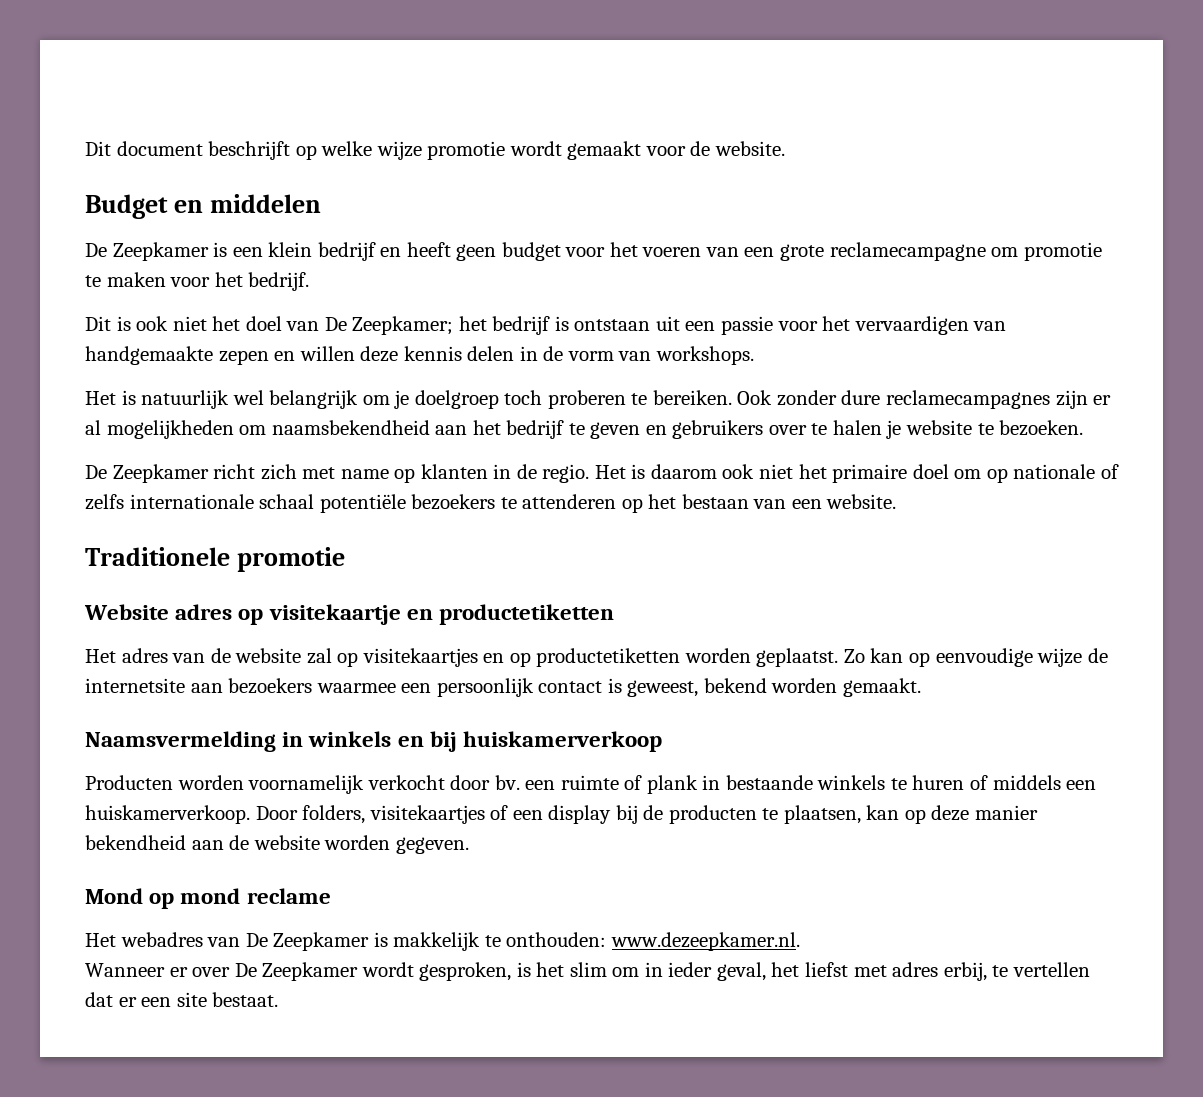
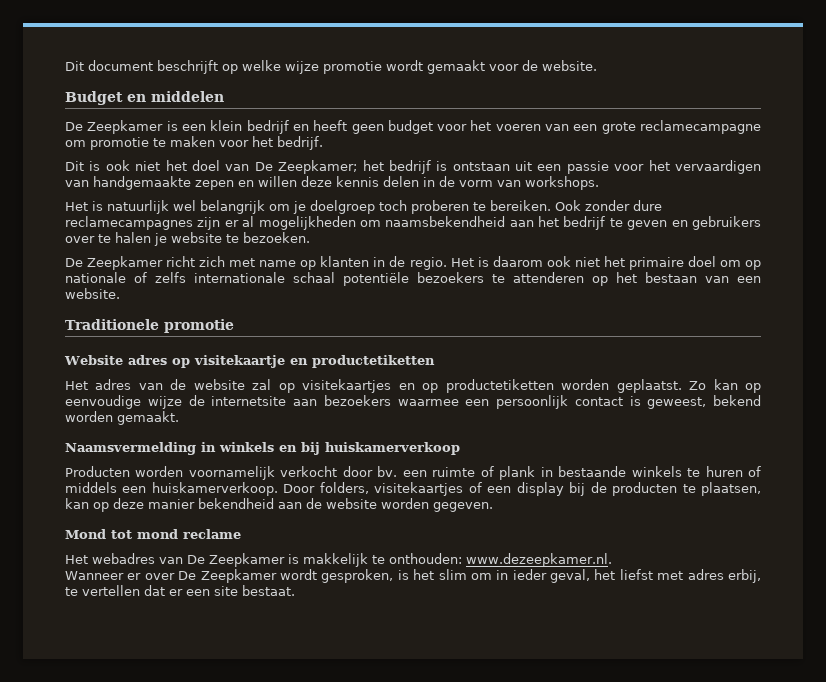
- Mond op mond reclame
+ Mond tot mond reclame

